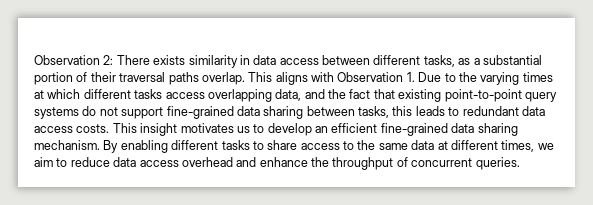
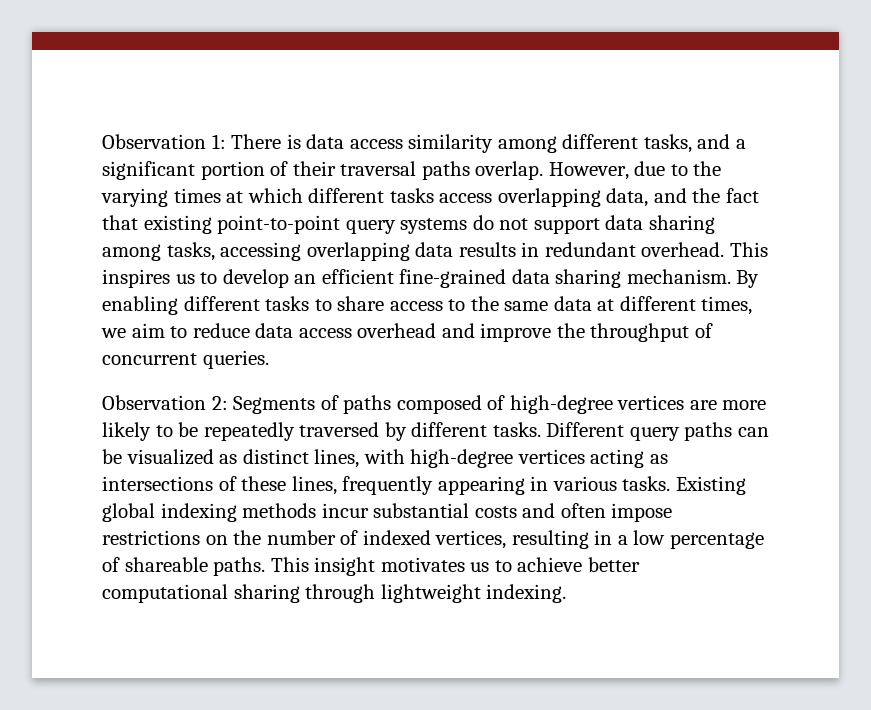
- Observation 2: There exists similarity in data access between different tasks, as a substantial portion of their traversal paths overlap.
+ Observation 1: There is data access similarity among different tasks, and a significant portion of their traversal paths overlap.
- This aligns with Observation 1. Due to the varying times at which different tasks access overlapping data, and the fact that existing point-to-point query systems do not support fine-grained data sharing between tasks, this leads to redundant data access costs. This insight motivates us to develop an efficient fine-grained data sharing mechanism.
+ However, due to the varying times at which different tasks access overlapping data, and the fact that existing point-to-point query systems do not support data sharing among tasks, accessing overlapping data results in redundant overhead. This inspires us to develop an efficient fine-grained data sharing mechanism.
- By enabling different tasks to share access to the same data at different times, we aim to reduce data access overhead and enhance the throughput of concurrent queries.
+ By enabling different tasks to share access to the same data at different times, we aim to reduce data access overhead and improve the throughput of concurrent queries.
+ Observation 2: Segments of paths composed of high-degree vertices are more likely to be repeatedly traversed by different tasks. Different query paths can be visualized as distinct lines, with high-degree vertices acting as intersections of these lines, frequently appearing in various tasks. Existing global indexing methods incur substantial costs and often impose restrictions on the number of indexed vertices, resulting in a low percentage of shareable paths. This insight motivates us to achieve better computational sharing through lightweight indexing.

